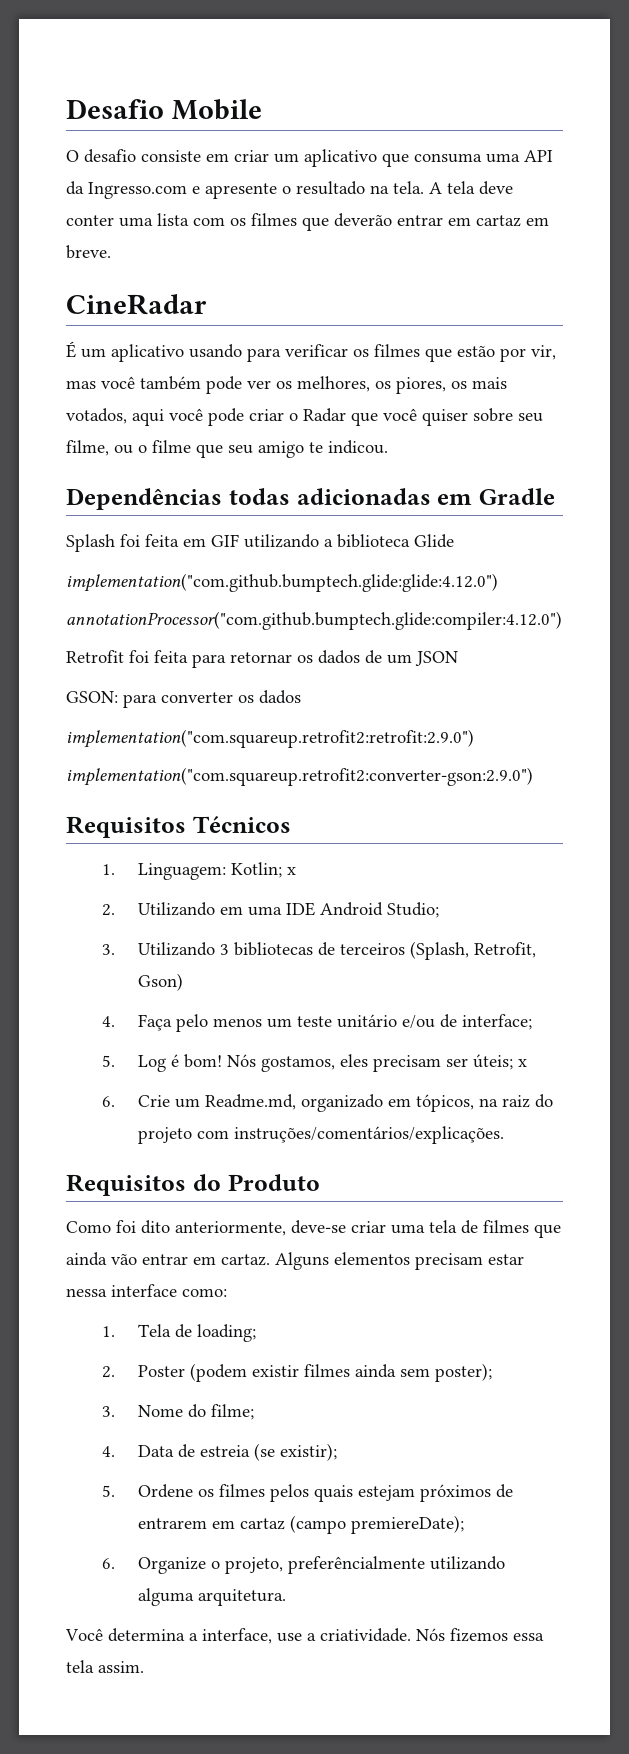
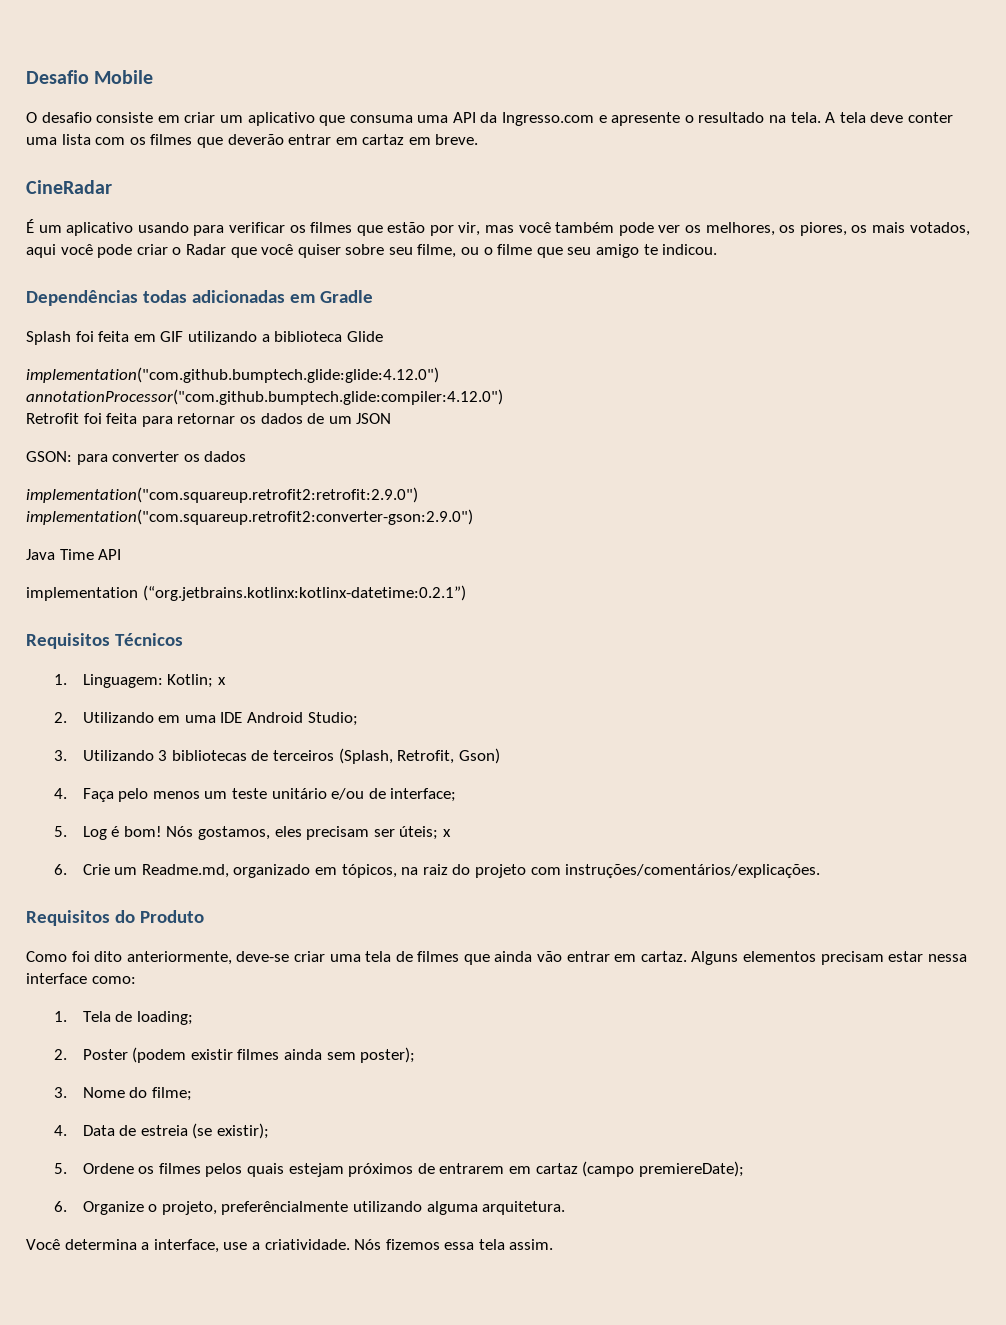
+ Java Time API
+ implementation (“org.jetbrains.kotlinx:kotlinx-datetime:0.2.1”)

